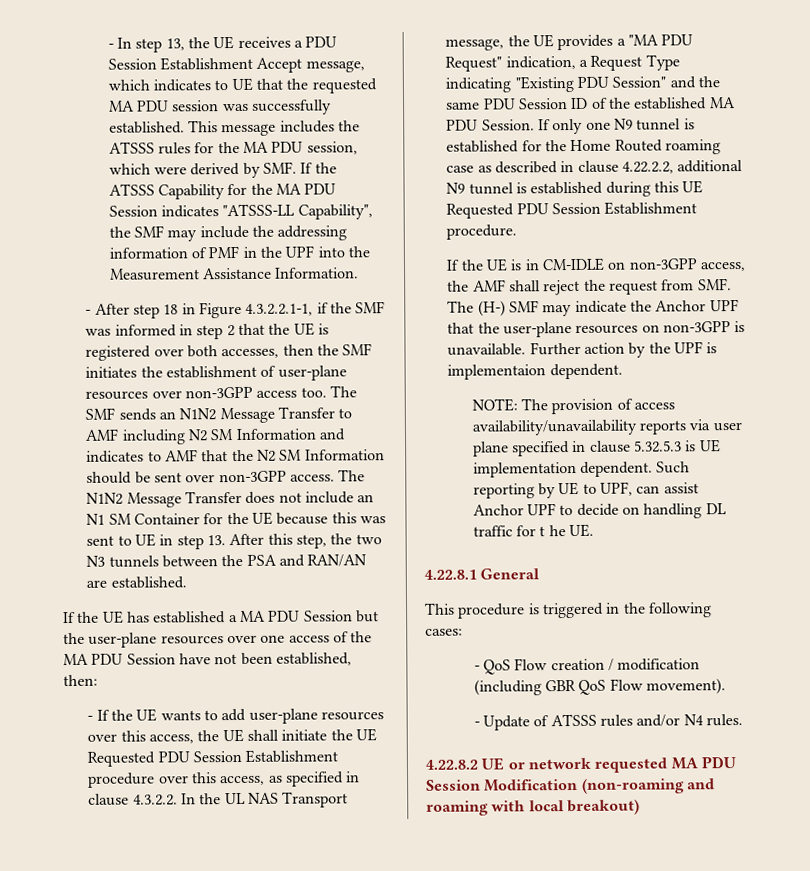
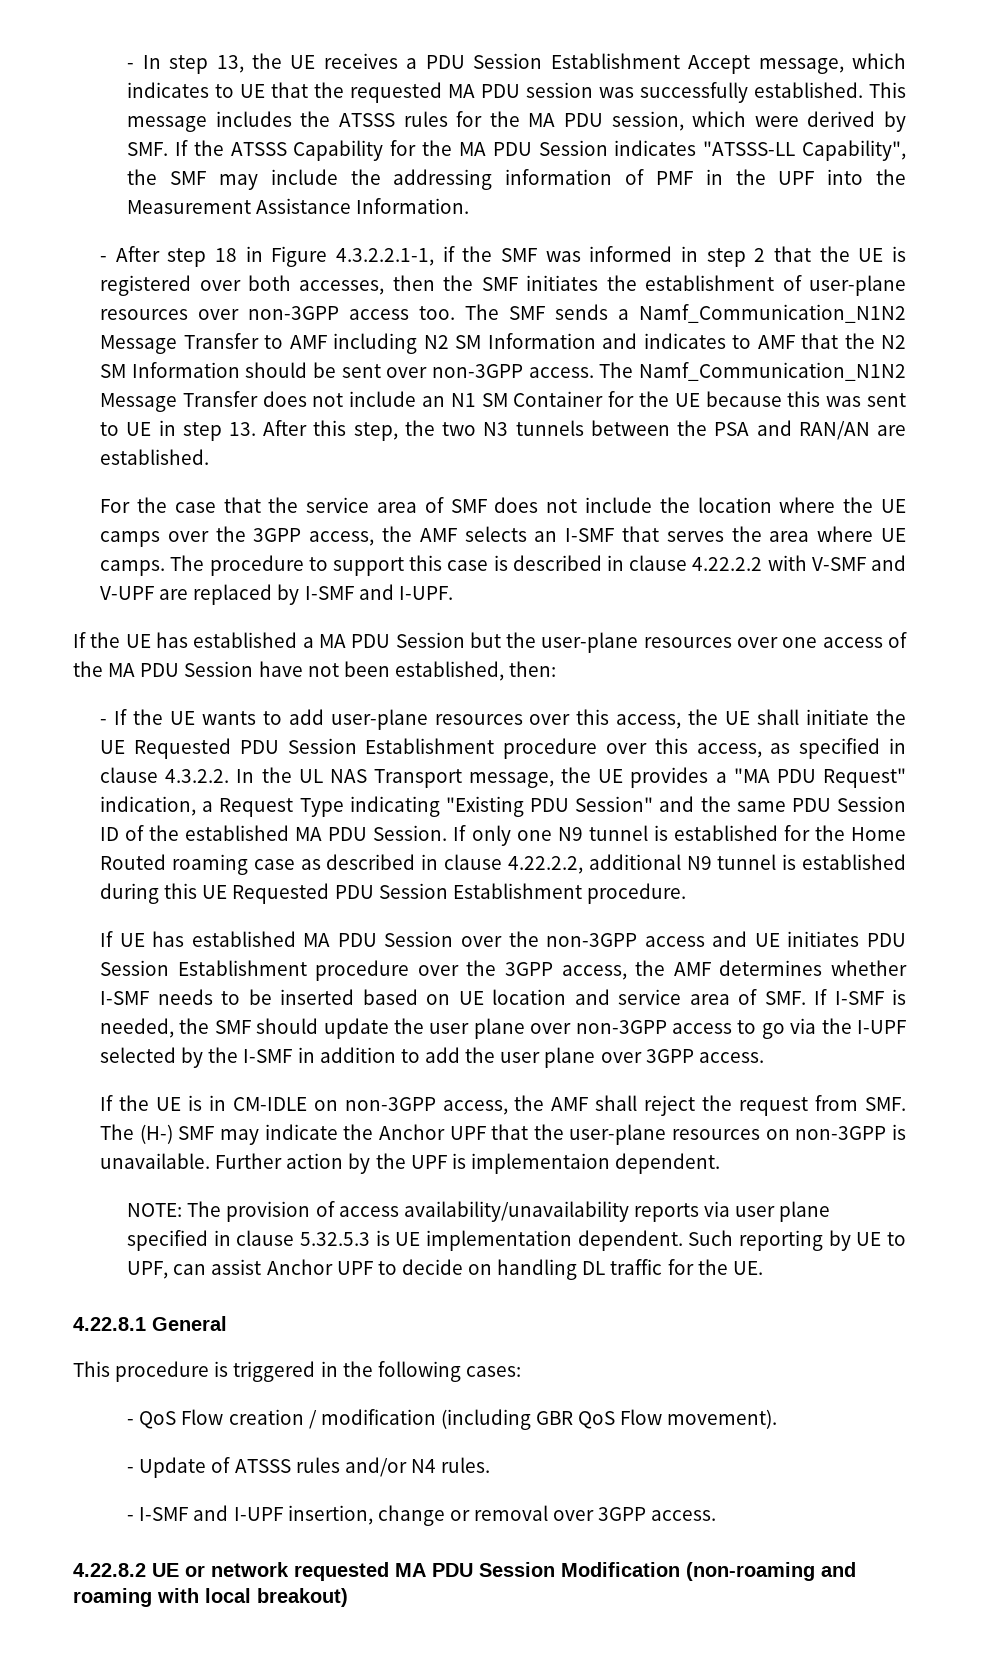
- The SMF sends an N1N2 Message Transfer to AMF including N2 SM Information and indicates to AMF that the N2 SM Information should be sent over non-3GPP access.
+ The SMF sends a Namf_Communication_N1N2 Message Transfer to AMF including N2 SM Information and indicates to AMF that the N2 SM Information should be sent over non-3GPP access.
- The N1N2 Message Transfer does not include an N1 SM Container for the UE because this was sent to UE in step 13. After this step, the two N3 tunnels between the PSA and RAN/AN are established.
+ The Namf_Communication_N1N2 Message Transfer does not include an N1 SM Container for the UE because this was sent to UE in step 13. After this step, the two N3 tunnels between the PSA and RAN/AN are established.
+ For the case that the service area of SMF does not include the location where the UE camps over the 3GPP access, the AMF selects an I-SMF that serves the area where UE camps. The procedure to support this case is described in clause 4.22.2.2 with V-SMF and V-UPF are replaced by I-SMF and I-UPF.
+ If UE has established MA PDU Session over the non-3GPP access and UE initiates PDU Session Establishment procedure over the 3GPP access, the AMF determines whether I-SMF needs to be inserted based on UE location and service area of SMF. If I-SMF is needed, the SMF should update the user plane over non-3GPP access to go via the I-UPF selected by the I-SMF in addition to add the user plane over 3GPP access.
- Such reporting by UE to UPF, can assist Anchor UPF to decide on handling DL traffic for t he UE.
+ Such reporting by UE to UPF, can assist Anchor UPF to decide on handling DL traffic for the UE.
+ - I-SMF and I-UPF insertion, change or removal over 3GPP access.

